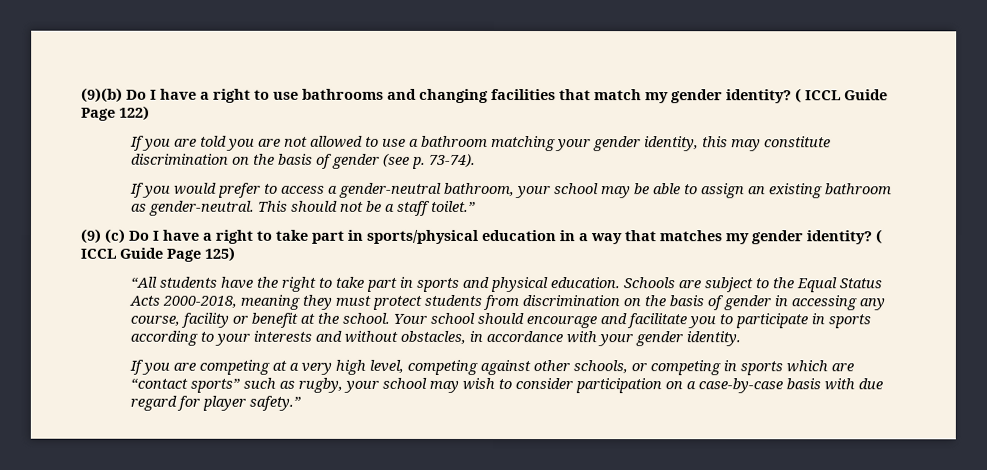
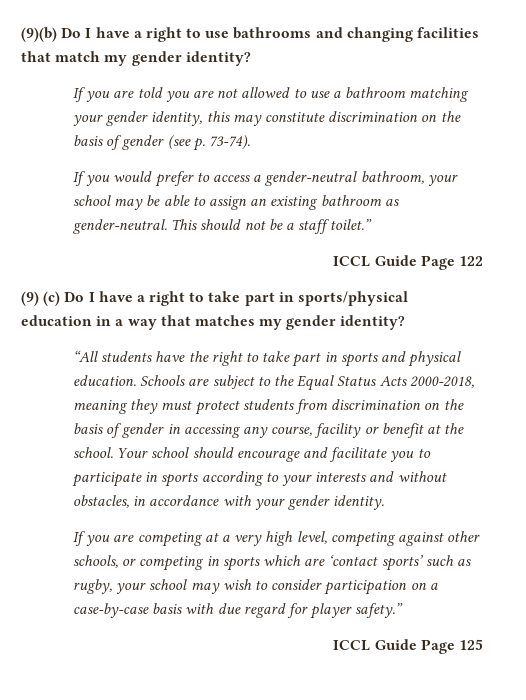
- ( ICCL Guide Page 122)
+ ICCL Guide Page 122
- ( ICCL Guide Page 125)
- If you are competing at a very high level, competing against other schools, or competing in sports which are “contact sports” such as rugby, your school may wish to consider participation on a case-by-case basis with due regard for player safety.”
+ If you are competing at a very high level, competing against other schools, or competing in sports which are ‘contact sports’ such as rugby, your school may wish to consider participation on a case-by-case basis with due regard for player safety.”
+ ICCL Guide Page 125

